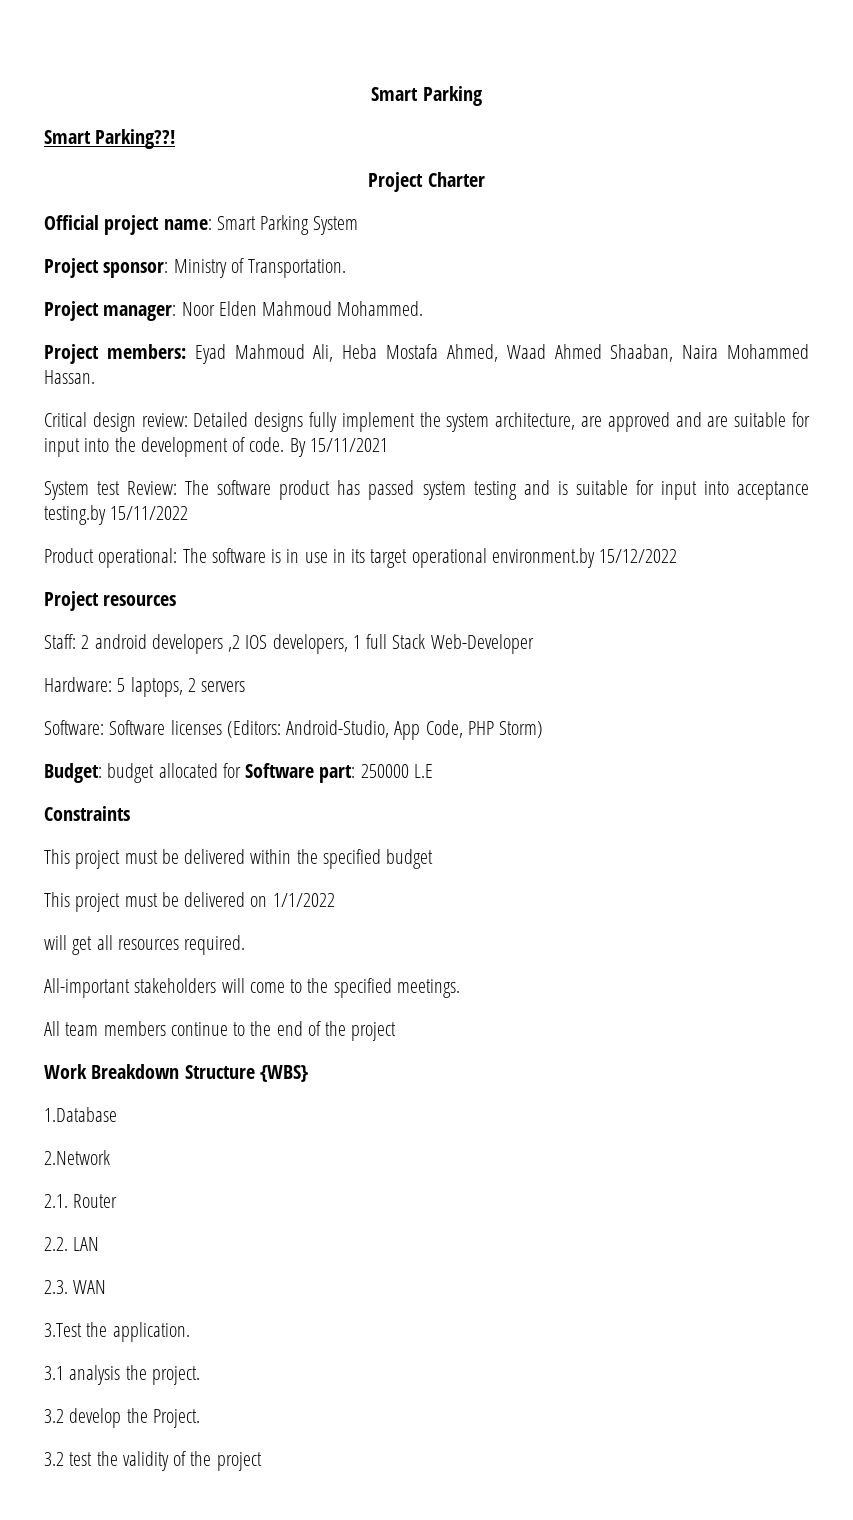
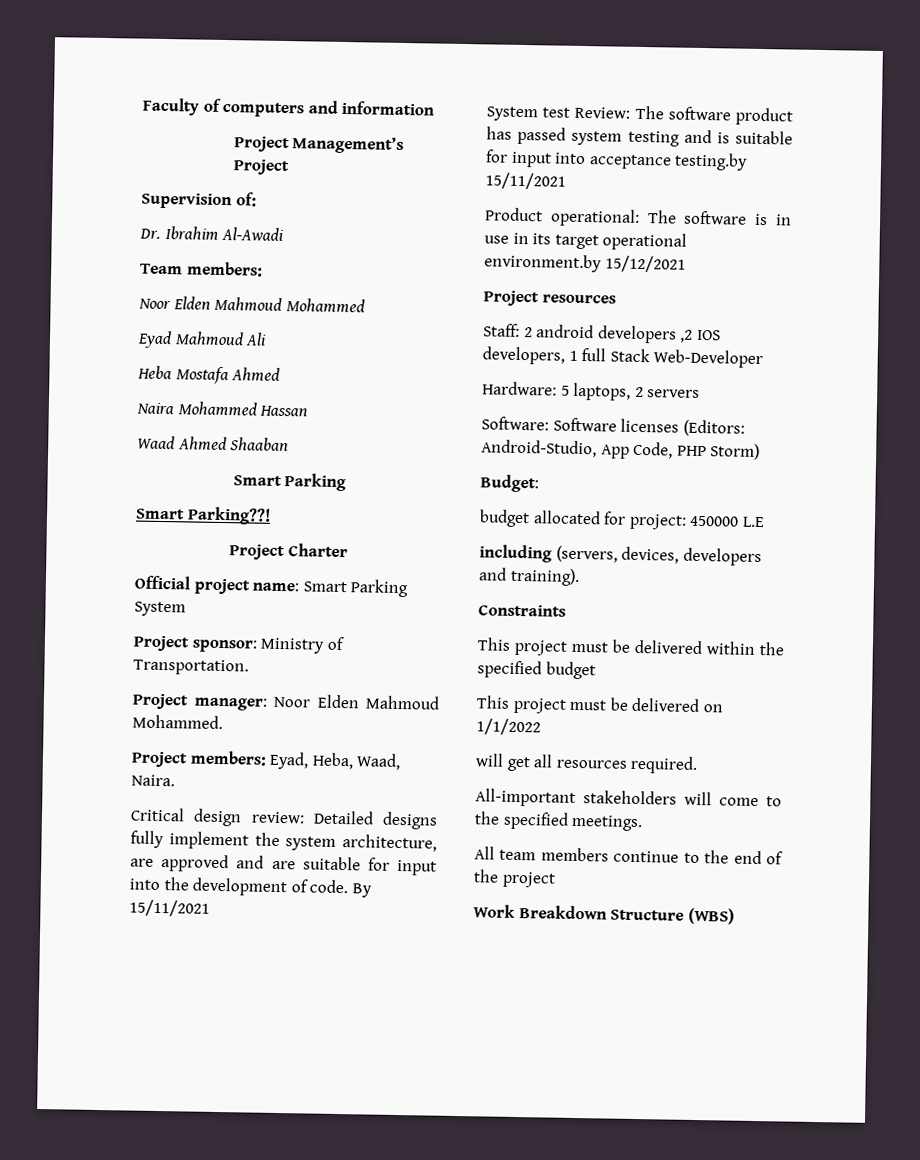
+ Faculty of computers and information
+ Project Management’s Project
+ Supervision of:
+ Dr. Ibrahim Al-Awadi
+ Team members:
+ Noor Elden Mahmoud Mohammed
+ Eyad Mahmoud Ali
+ Heba Mostafa Ahmed
+ Naira Mohammed Hassan
+ Waad Ahmed Shaaban
- Project members: Eyad Mahmoud Ali, Heba Mostafa Ahmed, Waad Ahmed Shaaban, Naira Mohammed Hassan.
+ Project members: Eyad, Heba, Waad, Naira.
- System test Review: The software product has passed system testing and is suitable for input into acceptance testing.by 15/11/2022
+ System test Review: The software product has passed system testing and is suitable for input into acceptance testing.by 15/11/2021
- Product operational: The software is in use in its target operational environment.by 15/12/2022
+ Product operational: The software is in use in its target operational environment.by 15/12/2021
- Budget: budget allocated for Software part: 250000 L.E
+ Budget:
+ budget allocated for project: 450000 L.E
+ including (servers, devices, developers and training).
- Work Breakdown Structure {WBS}
- 1.Database
- 2.Network
- 2.1. Router
- 2.2. LAN
- 2.3. WAN
- 3.Test the application.
- 3.1 analysis the project.
- 3.2 develop the Project.
- 3.2 test the validity of the project
+ Work Breakdown Structure (WBS)

